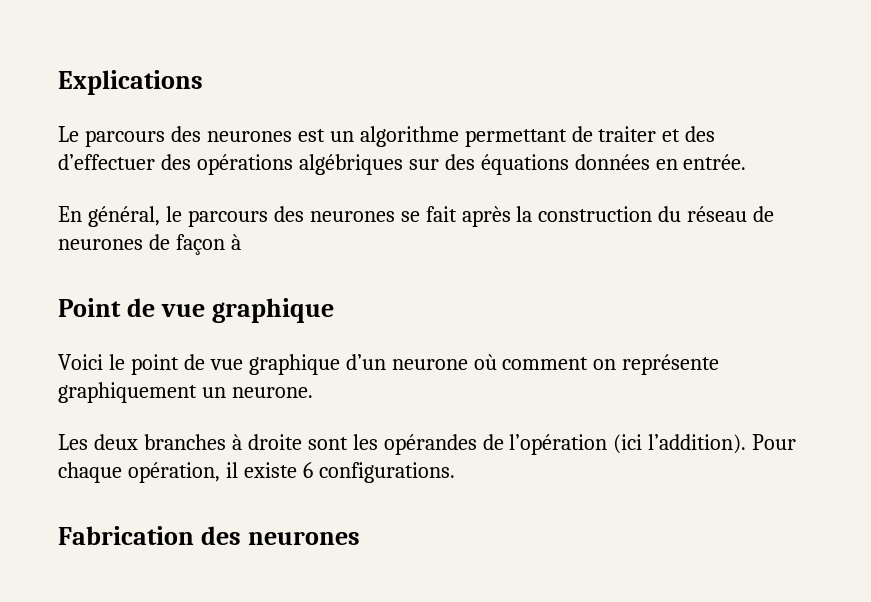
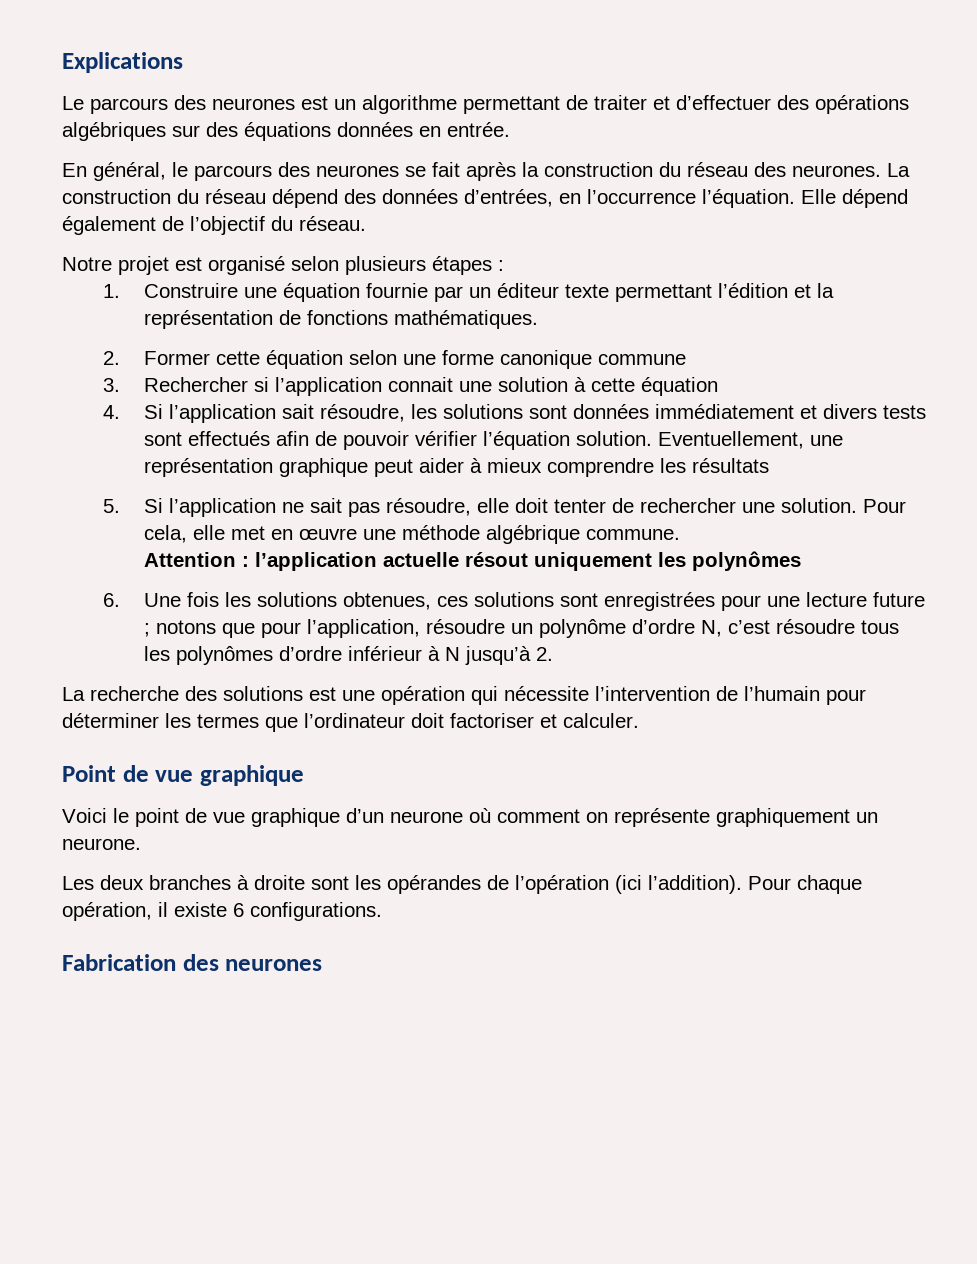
- Le parcours des neurones est un algorithme permettant de traiter et des d’effectuer des opérations algébriques sur des équations données en entrée.
+ Le parcours des neurones est un algorithme permettant de traiter et d’effectuer des opérations algébriques sur des équations données en entrée.
- En général, le parcours des neurones se fait après la construction du réseau de neurones de façon à
+ En général, le parcours des neurones se fait après la construction du réseau des neurones. La construction du réseau dépend des données d’entrées, en l’occurrence l’équation. Elle dépend également de l’objectif du réseau.
+ Notre projet est organisé selon plusieurs étapes :
+ 1. Construire une équation fournie par un éditeur texte permettant l’édition et la représentation de fonctions mathématiques.
+ 2. Former cette équation selon une forme canonique commune
+ 3. Rechercher si l’application connait une solution à cette équation
+ 4. Si l’application sait résoudre, les solutions sont données immédiatement et divers tests sont effectués afin de pouvoir vérifier l’équation solution. Eventuellement, une représentation graphique peut aider à mieux comprendre les résultats
+ 5. Si l’application ne sait pas résoudre, elle doit tenter de rechercher une solution. Pour cela, elle met en œuvre une méthode algébrique commune.
+ Attention : l’application actuelle résout uniquement les polynômes
+ 6. Une fois les solutions obtenues, ces solutions sont enregistrées pour une lecture future ; notons que pour l’application, résoudre un polynôme d’ordre N, c’est résoudre tous les polynômes d’ordre inférieur à N jusqu’à 2.
+ La recherche des solutions est une opération qui nécessite l’intervention de l’humain pour déterminer les termes que l’ordinateur doit factoriser et calculer.

